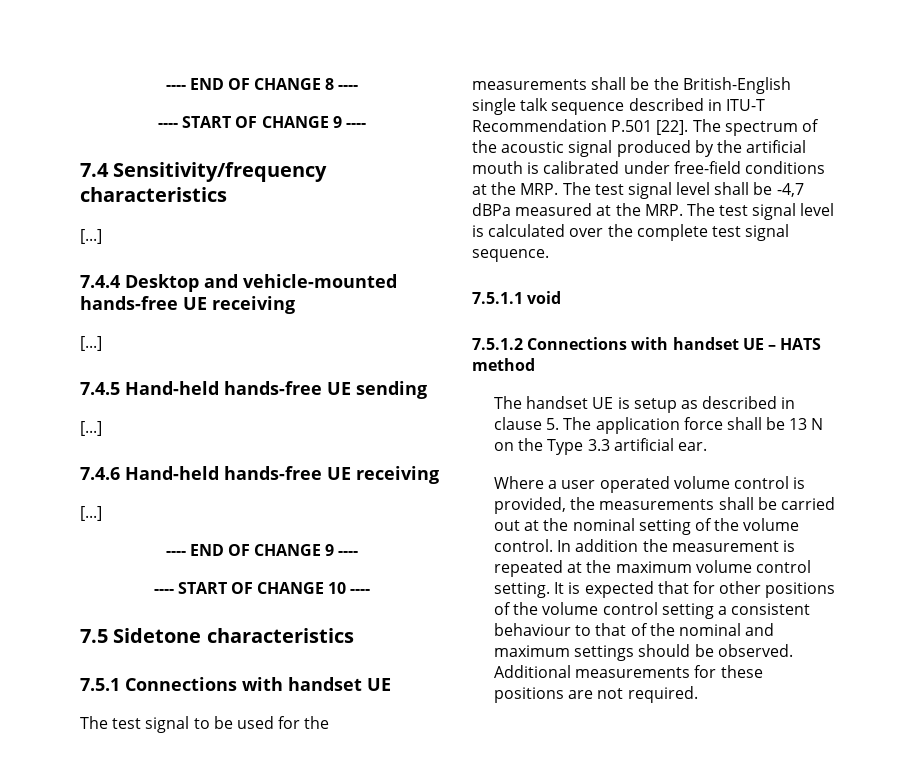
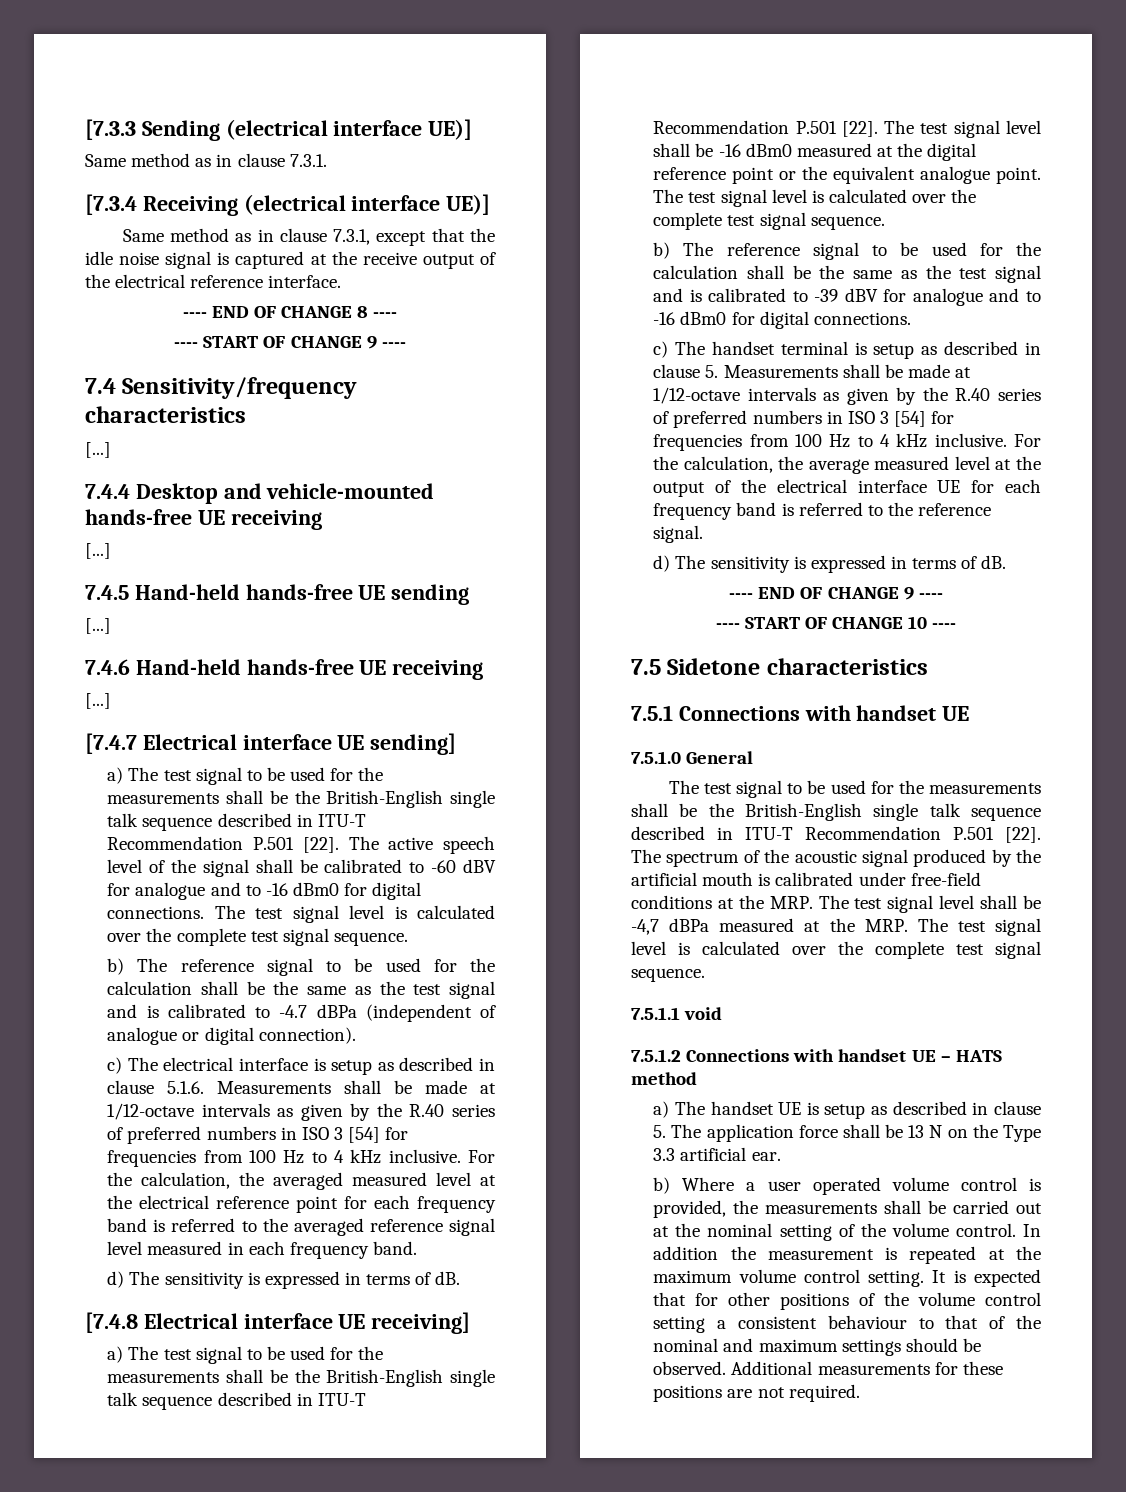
+ [7.3.3 Sending (electrical interface UE)]
+ Same method as in clause 7.3.1.
+ [7.3.4 Receiving (electrical interface UE)]
+ Same method as in clause 7.3.1, except that the idle noise signal is captured at the receive output of the electrical reference interface.
+ [7.4.7 Electrical interface UE sending]
+ a) The test signal to be used for the measurements shall be the British-English single talk sequence described in ITU-T Recommendation P.501 [22]. The active speech level of the signal shall be calibrated to -60 dBV for analogue and to -16 dBm0 for digital connections. The test signal level is calculated over the complete test signal sequence.
+ b) The reference signal to be used for the calculation shall be the same as the test signal and is calibrated to -4.7 dBPa (independent of analogue or digital connection).
+ c) The electrical interface is setup as described in clause 5.1.6. Measurements shall be made at 1/12-octave intervals as given by the R.40 series of preferred numbers in ISO 3 [54] for frequencies from 100 Hz to 4 kHz inclusive. For the calculation, the averaged measured level at the electrical reference point for each frequency band is referred to the averaged reference signal level measured in each frequency band.
+ d) The sensitivity is expressed in terms of dB.
+ [7.4.8 Electrical interface UE receiving]
+ a) The test signal to be used for the measurements shall be the British-English single talk sequence described in ITU-T Recommendation P.501 [22]. The test signal level shall be -16 dBm0 measured at the digital reference point or the equivalent analogue point. The test signal level is calculated over the complete test signal sequence.
+ b) The reference signal to be used for the calculation shall be the same as the test signal and is calibrated to -39 dBV for analogue and to -16 dBm0 for digital connections.
+ c) The handset terminal is setup as described in clause 5. Measurements shall be made at 1/12-octave intervals as given by the R.40 series of preferred numbers in ISO 3 [54] for frequencies from 100 Hz to 4 kHz inclusive. For the calculation, the average measured level at the output of the electrical interface UE for each frequency band is referred to the reference signal.
+ d) The sensitivity is expressed in terms of dB.
+ 7.5.1.0 General
- The handset UE is setup as described in clause 5. The application force shall be 13 N on the Type 3.3 artificial ear.
+ a) The handset UE is setup as described in clause 5. The application force shall be 13 N on the Type 3.3 artificial ear.
- Where a user operated volume control is provided, the measurements shall be carried out at the nominal setting of the volume control.
+ b) Where a user operated volume control is provided, the measurements shall be carried out at the nominal setting of the volume control.

